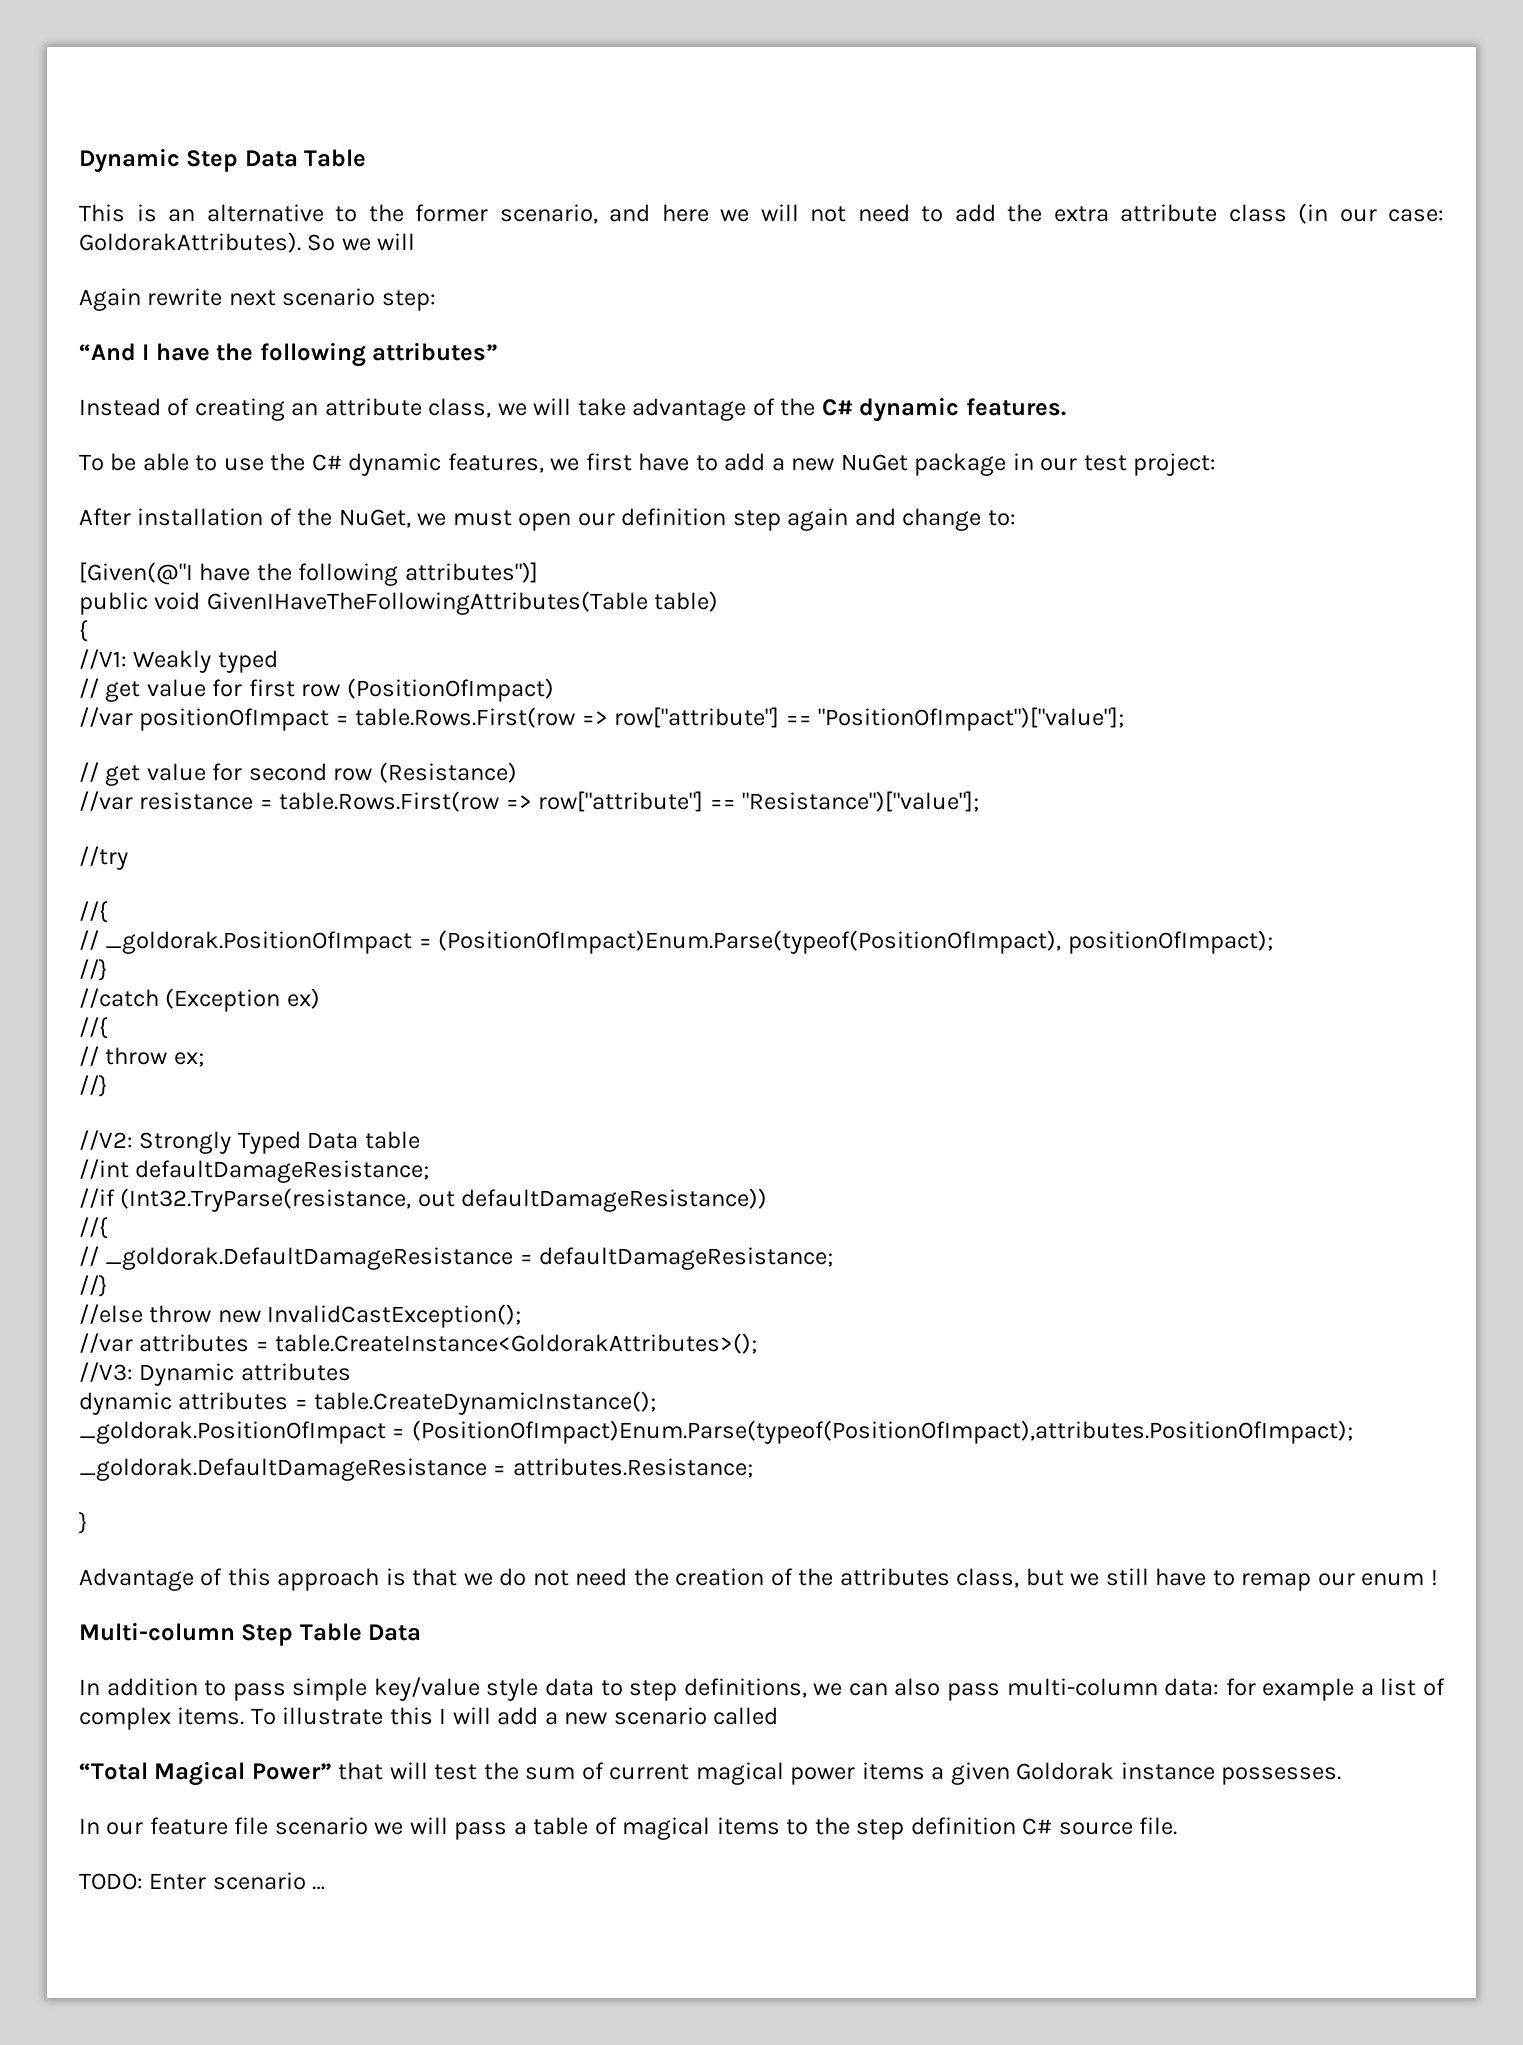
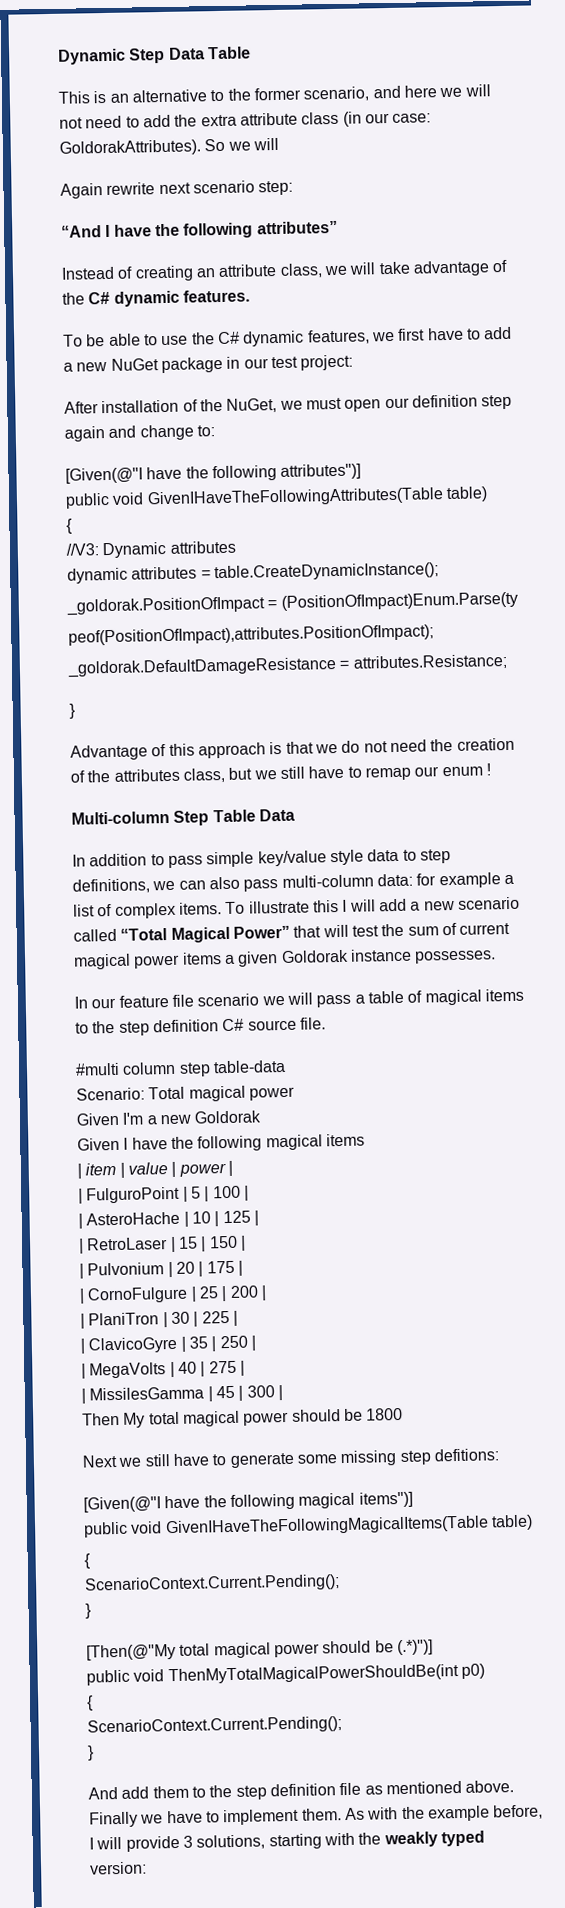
- //V1: Weakly typed
- // get value for first row (PositionOfImpact)
- //var positionOfImpact = table.Rows.First(row => row["attribute"] == "PositionOfImpact")["value"];
- // get value for second row (Resistance)
- //var resistance = table.Rows.First(row => row["attribute"] == "Resistance")["value"];
- //try
- //{
- // _goldorak.PositionOfImpact = (PositionOfImpact)Enum.Parse(typeof(PositionOfImpact), positionOfImpact);
- //}
- //catch (Exception ex)
- //{
- // throw ex;
- //}
- //V2: Strongly Typed Data table
- //int defaultDamageResistance;
- //if (Int32.TryParse(resistance, out defaultDamageResistance))
- //{
- // _goldorak.DefaultDamageResistance = defaultDamageResistance;
- //}
- //else throw new InvalidCastException();
- //var attributes = table.CreateInstance<GoldorakAttributes>();
- _goldorak.PositionOfImpact = (PositionOfImpact)Enum.Parse(typeof(PositionOfImpact),attributes.PositionOfImpact);
+ _goldorak.PositionOfImpact = (PositionOfImpact)Enum.Parse(ty
+ peof(PositionOfImpact),attributes.PositionOfImpact);
- To illustrate this I will add a new scenario called
- “Total Magical Power” that will test the sum of current magical power items a given Goldorak instance possesses.
+ To illustrate this I will add a new scenario called “Total Magical Power” that will test the sum of current magical power items a given Goldorak instance possesses.
- TODO: Enter scenario …
+ #multi column step table-data
+ Scenario: Total magical power
+ Given I'm a new Goldorak
+ Given I have the following magical items
+ | item | value | power |
+ | FulguroPoint | 5 | 100 |
+ | AsteroHache | 10 | 125 |
+ | RetroLaser | 15 | 150 |
+ | Pulvonium | 20 | 175 |
+ | CornoFulgure | 25 | 200 |
+ | PlaniTron | 30 | 225 |
+ | ClavicoGyre | 35 | 250 |
+ | MegaVolts | 40 | 275 |
+ | MissilesGamma | 45 | 300 |
+ Then My total magical power should be 1800
+ Next we still have to generate some missing step defitions:
+ [Given(@"I have the following magical items")]
+ public void GivenIHaveTheFollowingMagicalItems(Table table)
+ {
+ ScenarioContext.Current.Pending();
+ }
+ [Then(@"My total magical power should be (.*)")]
+ public void ThenMyTotalMagicalPowerShouldBe(int p0)
+ {
+ ScenarioContext.Current.Pending();
+ }
+ And add them to the step definition file as mentioned above. Finally we have to implement them. As with the example before, I will provide 3 solutions, starting with the weakly typed version:

